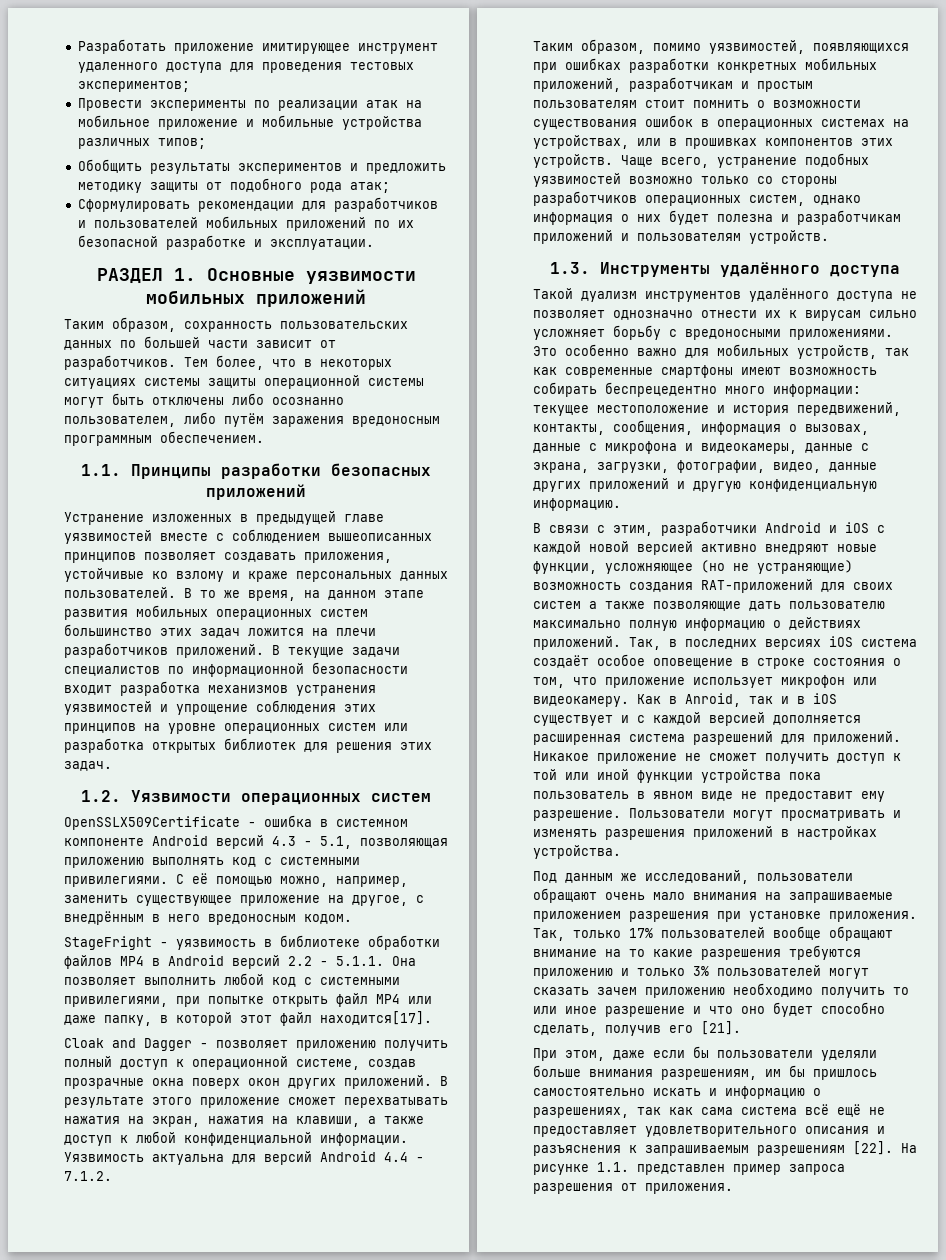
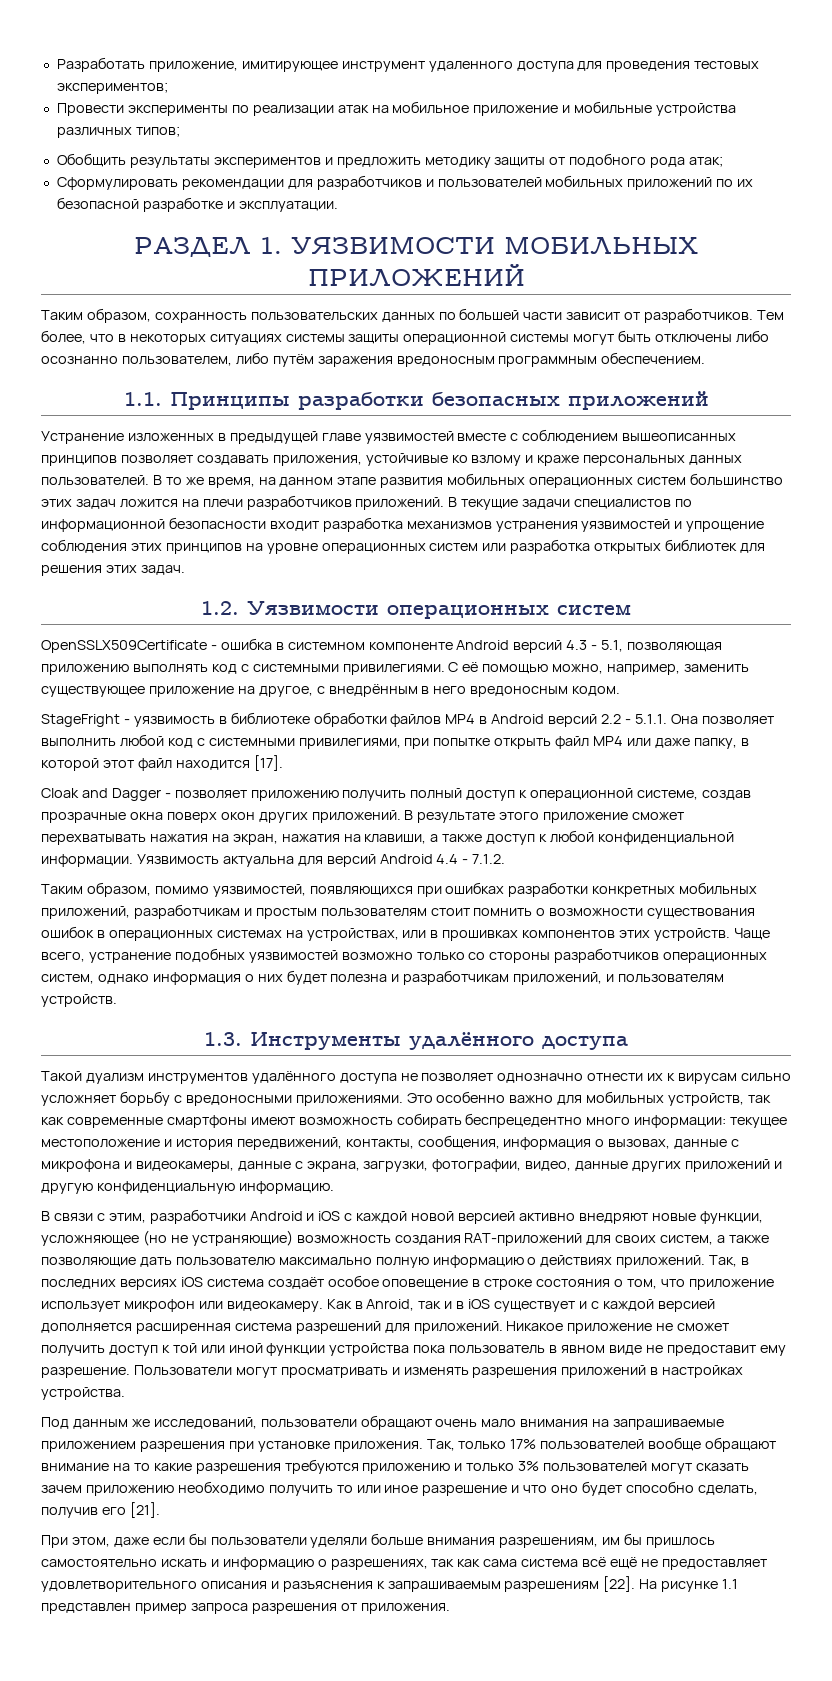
- Разработать приложение имитирующее инструмент удаленного доступа для проведения тестовых экспериментов;
+ Разработать приложение, имитирующее инструмент удаленного доступа для проведения тестовых экспериментов;
- РАЗДЕЛ 1. Основные уязвимости мобильных приложений
+ РАЗДЕЛ 1. УЯЗВИМОСТИ МОБИЛЬНЫХ ПРИЛОЖЕНИЙ
- StageFright - уязвимость в библиотеке обработки файлов MP4 в Android версий 2.2 - 5.1.1. Она позволяет выполнить любой код с системными привилегиями, при попытке открыть файл MP4 или даже папку, в которой этот файл находится[17].
+ StageFright - уязвимость в библиотеке обработки файлов MP4 в Android версий 2.2 - 5.1.1. Она позволяет выполнить любой код с системными привилегиями, при попытке открыть файл MP4 или даже папку, в которой этот файл находится [17].
- Чаще всего, устранение подобных уязвимостей возможно только со стороны разработчиков операционных систем, однако информация о них будет полезна и разработчикам приложений и пользователям устройств.
+ Чаще всего, устранение подобных уязвимостей возможно только со стороны разработчиков операционных систем, однако информация о них будет полезна и разработчикам приложений, и пользователям устройств.
- В связи с этим, разработчики Android и iOS с каждой новой версией активно внедряют новые функции, усложняющее (но не устраняющие) возможность создания RAT-приложений для своих систем а также позволяющие дать пользователю максимально полную информацию о действиях приложений.
+ В связи с этим, разработчики Android и iOS с каждой новой версией активно внедряют новые функции, усложняющее (но не устраняющие) возможность создания RAT-приложений для своих систем, а также позволяющие дать пользователю максимально полную информацию о действиях приложений.
- На рисунке 1.1. представлен пример запроса разрешения от приложения.
+ На рисунке 1.1 представлен пример запроса разрешения от приложения.

